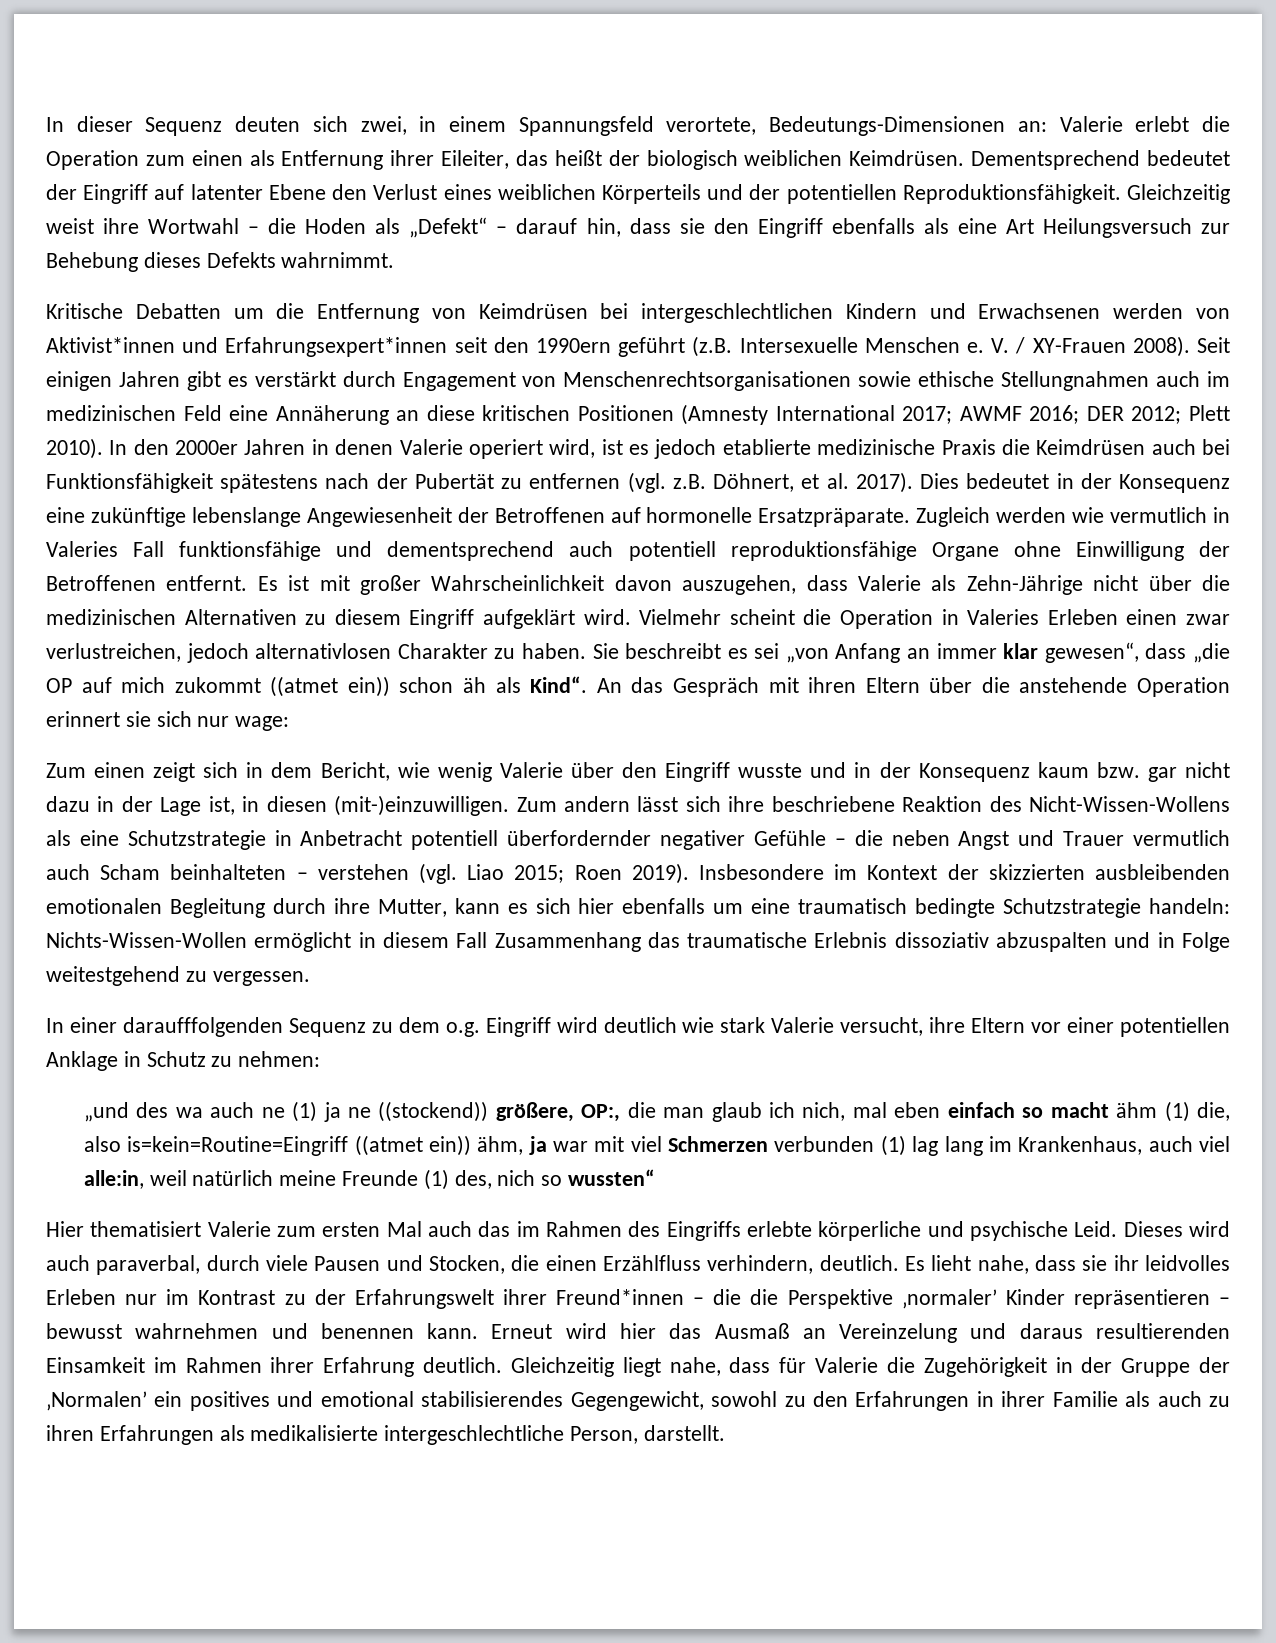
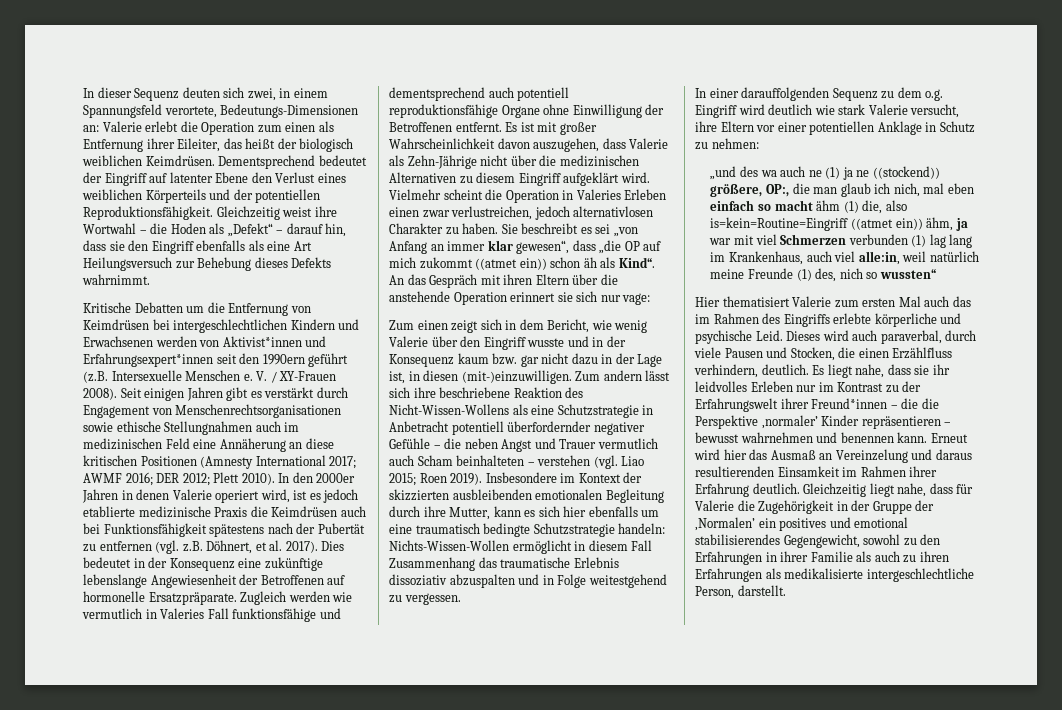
- An das Gespräch mit ihren Eltern über die anstehende Operation erinnert sie sich nur wage:
+ An das Gespräch mit ihren Eltern über die anstehende Operation erinnert sie sich nur vage:
- In einer daraufffolgenden Sequenz zu dem o.g. Eingriff wird deutlich wie stark Valerie versucht, ihre Eltern vor einer potentiellen Anklage in Schutz zu nehmen:
+ In einer darauffolgenden Sequenz zu dem o.g. Eingriff wird deutlich wie stark Valerie versucht, ihre Eltern vor einer potentiellen Anklage in Schutz zu nehmen:
- Es lieht nahe, dass sie ihr leidvolles Erleben nur im Kontrast zu der Erfahrungswelt ihrer Freund*innen – die die Perspektive ‚normaler’ Kinder repräsentieren – bewusst wahrnehmen und benennen kann.
+ Es liegt nahe, dass sie ihr leidvolles Erleben nur im Kontrast zu der Erfahrungswelt ihrer Freund*innen – die die Perspektive ‚normaler’ Kinder repräsentieren – bewusst wahrnehmen und benennen kann.

